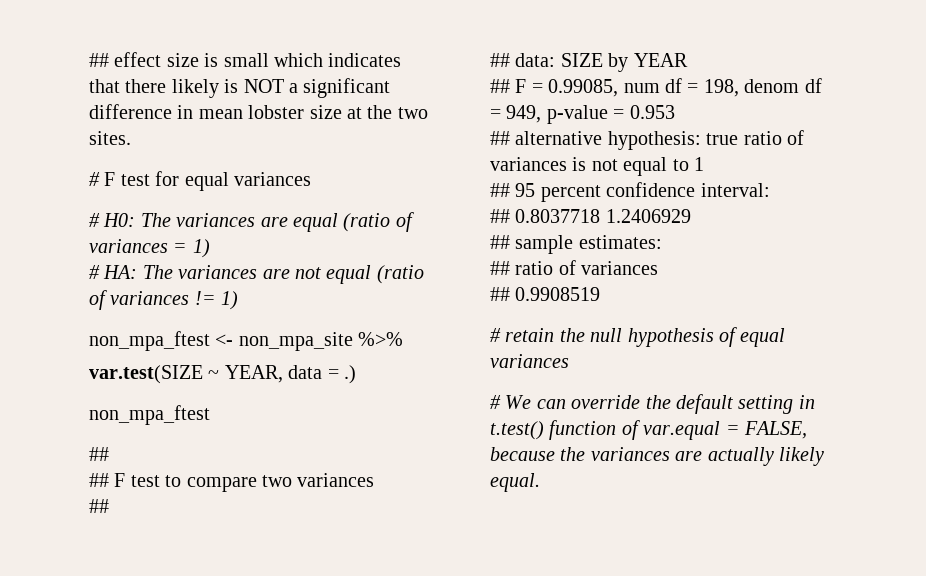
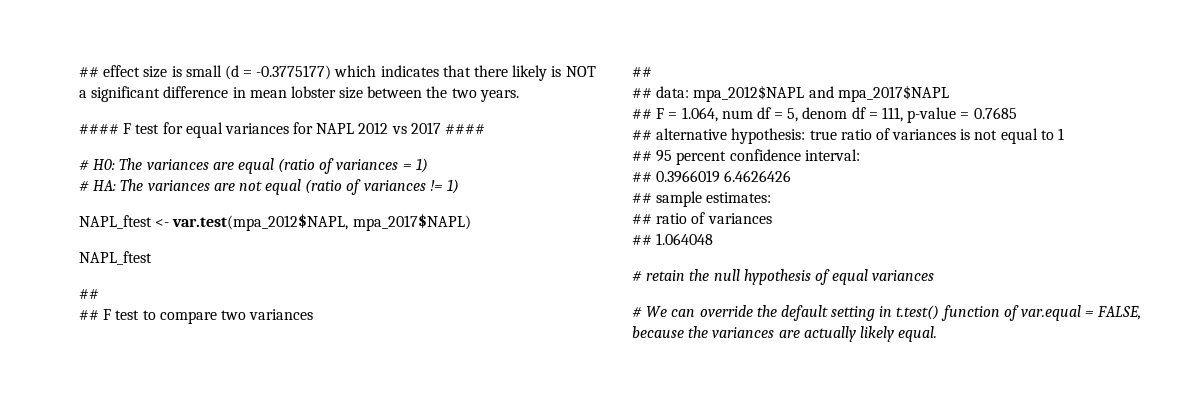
- ## effect size is small which indicates that there likely is NOT a significant difference in mean lobster size at the two sites.
- # F test for equal variances
+ ## effect size is small (d = -0.3775177) which indicates that there likely is NOT a significant difference in mean lobster size between the two years.
+ #### F test for equal variances for NAPL 2012 vs 2017 ####
- non_mpa_ftest <- non_mpa_site %>%
- var.test(SIZE ~ YEAR, data = .)
- non_mpa_ftest
+ NAPL_ftest <- var.test(mpa_2012$NAPL, mpa_2017$NAPL)
+ NAPL_ftest
- ## data: SIZE by YEAR
+ ## data: mpa_2012$NAPL and mpa_2017$NAPL
- ## F = 0.99085, num df = 198, denom df = 949, p-value = 0.953
+ ## F = 1.064, num df = 5, denom df = 111, p-value = 0.7685
- ## 0.8037718 1.2406929
+ ## 0.3966019 6.4626426
- ## 0.9908519
+ ## 1.064048

